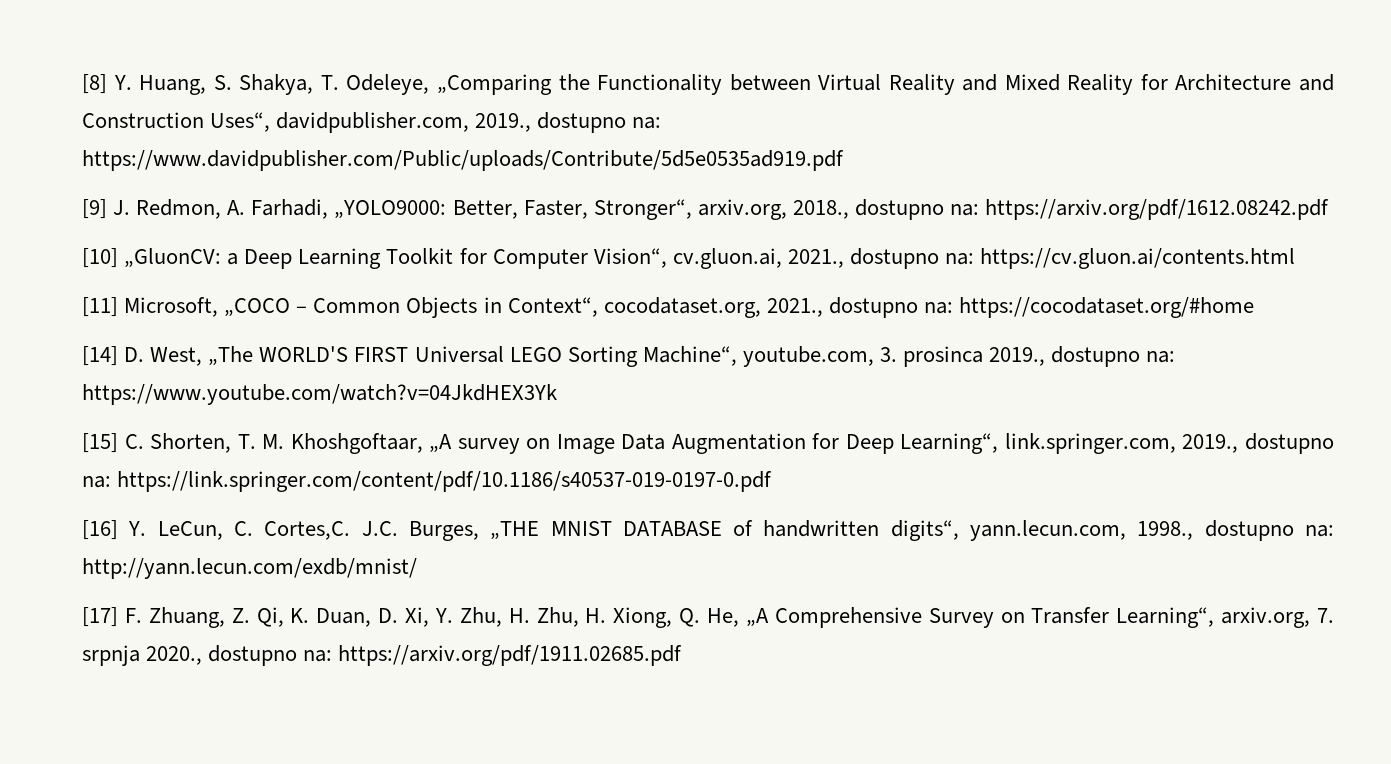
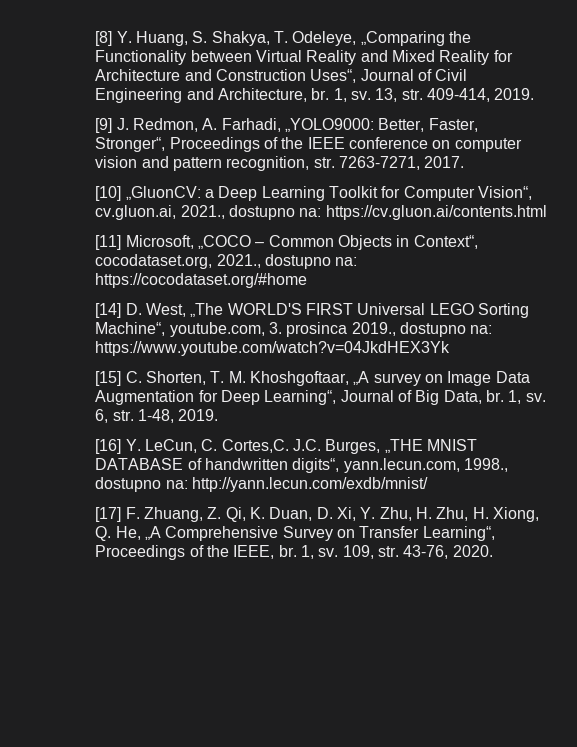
- [8] Y. Huang, S. Shakya, T. Odeleye, „Comparing the Functionality between Virtual Reality and Mixed Reality for Architecture and Construction Uses“, davidpublisher.com, 2019., dostupno na: https://www.davidpublisher.com/Public/uploads/Contribute/5d5e0535ad919.pdf
+ [8] Y. Huang, S. Shakya, T. Odeleye, „Comparing the Functionality between Virtual Reality and Mixed Reality for Architecture and Construction Uses“, Journal of Civil Engineering and Architecture, br. 1, sv. 13, str. 409-414, 2019.
- [9] J. Redmon, A. Farhadi, „YOLO9000: Better, Faster, Stronger“, arxiv.org, 2018., dostupno na: https://arxiv.org/pdf/1612.08242.pdf
+ [9] J. Redmon, A. Farhadi, „YOLO9000: Better, Faster, Stronger“, Proceedings of the IEEE conference on computer vision and pattern recognition, str. 7263-7271, 2017.
- [15] C. Shorten, T. M. Khoshgoftaar, „A survey on Image Data Augmentation for Deep Learning“, link.springer.com, 2019., dostupno na: https://link.springer.com/content/pdf/10.1186/s40537-019-0197-0.pdf
+ [15] C. Shorten, T. M. Khoshgoftaar, „A survey on Image Data Augmentation for Deep Learning“, Journal of Big Data, br. 1, sv. 6, str. 1-48, 2019.
- [17] F. Zhuang, Z. Qi, K. Duan, D. Xi, Y. Zhu, H. Zhu, H. Xiong, Q. He, „A Comprehensive Survey on Transfer Learning“, arxiv.org, 7. srpnja 2020., dostupno na: https://arxiv.org/pdf/1911.02685.pdf
+ [17] F. Zhuang, Z. Qi, K. Duan, D. Xi, Y. Zhu, H. Zhu, H. Xiong, Q. He, „A Comprehensive Survey on Transfer Learning“, Proceedings of the IEEE, br. 1, sv. 109, str. 43-76, 2020.

